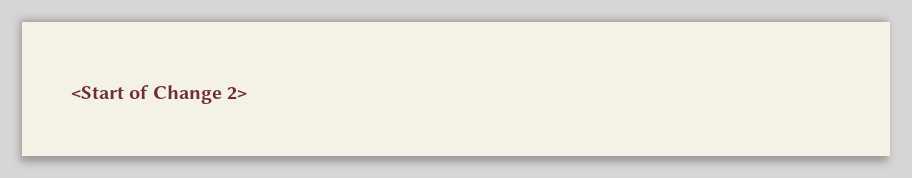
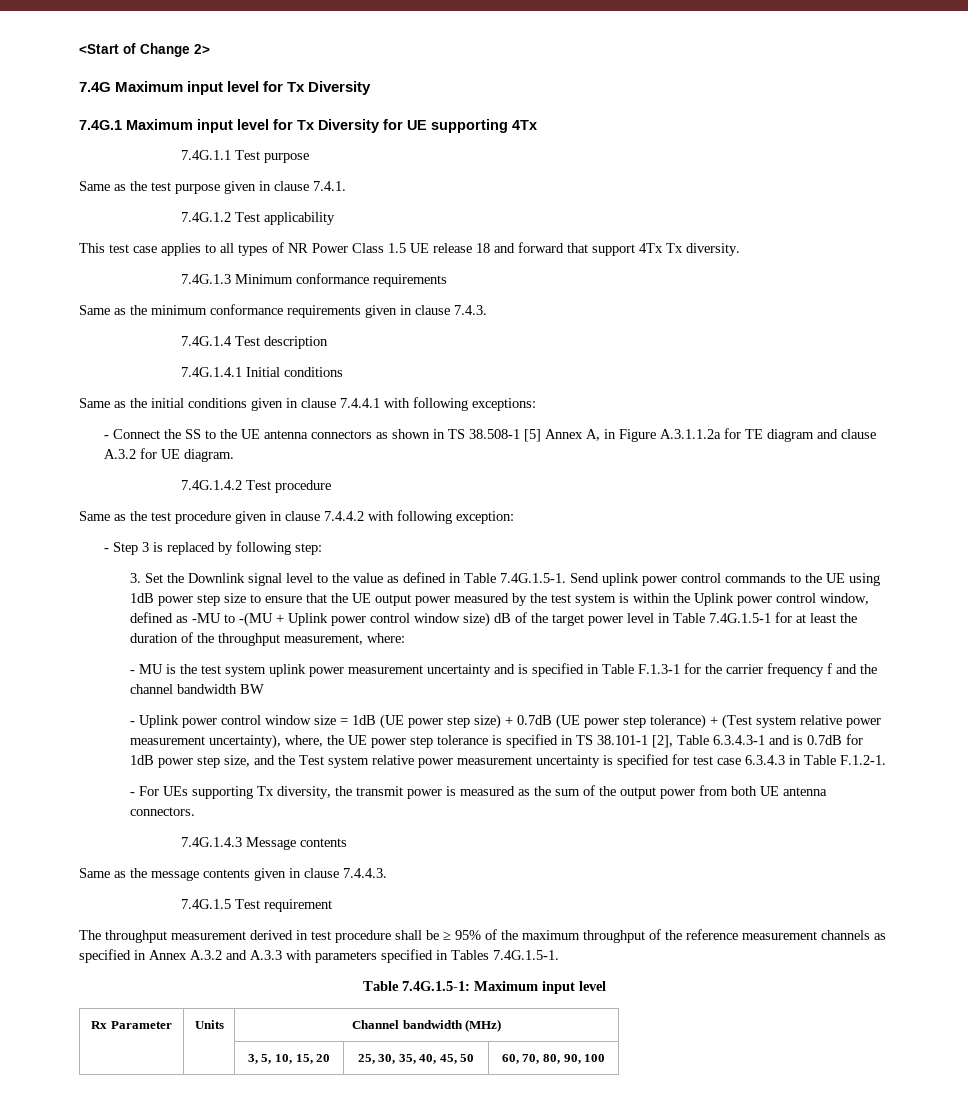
+ 7.4G Maximum input level for Tx Diversity
+ 7.4G.1 Maximum input level for Tx Diversity for UE supporting 4Tx
+ 7.4G.1.1 Test purpose
+ Same as the test purpose given in clause 7.4.1.
+ 7.4G.1.2 Test applicability
+ This test case applies to all types of NR Power Class 1.5 UE release 18 and forward that support 4Tx Tx diversity.
+ 7.4G.1.3 Minimum conformance requirements
+ Same as the minimum conformance requirements given in clause 7.4.3.
+ 7.4G.1.4 Test description
+ 7.4G.1.4.1 Initial conditions
+ Same as the initial conditions given in clause 7.4.4.1 with following exceptions:
+ - Connect the SS to the UE antenna connectors as shown in TS 38.508-1 [5] Annex A, in Figure A.3.1.1.2a for TE diagram and clause A.3.2 for UE diagram.
+ 7.4G.1.4.2 Test procedure
+ Same as the test procedure given in clause 7.4.4.2 with following exception:
+ - Step 3 is replaced by following step:
+ 3. Set the Downlink signal level to the value as defined in Table 7.4G.1.5-1. Send uplink power control commands to the UE using 1dB power step size to ensure that the UE output power measured by the test system is within the Uplink power control window, defined as -MU to -(MU + Uplink power control window size) dB of the target power level in Table 7.4G.1.5-1 for at least the duration of the throughput measurement, where:
+ - MU is the test system uplink power measurement uncertainty and is specified in Table F.1.3-1 for the carrier frequency f and the channel bandwidth BW
+ - Uplink power control window size = 1dB (UE power step size) + 0.7dB (UE power step tolerance) + (Test system relative power measurement uncertainty), where, the UE power step tolerance is specified in TS 38.101-1 [2], Table 6.3.4.3-1 and is 0.7dB for 1dB power step size, and the Test system relative power measurement uncertainty is specified for test case 6.3.4.3 in Table F.1.2-1.
+ - For UEs supporting Tx diversity, the transmit power is measured as the sum of the output power from both UE antenna connectors.
+ 7.4G.1.4.3 Message contents
+ Same as the message contents given in clause 7.4.4.3.
+ 7.4G.1.5 Test requirement
+ The throughput measurement derived in test procedure shall be ≥ 95% of the maximum throughput of the reference measurement channels as specified in Annex A.3.2 and A.3.3 with parameters specified in Tables 7.4G.1.5-1.
+ Table 7.4G.1.5-1: Maximum input level
+ Rx Parameter | Units | Channel bandwidth (MHz)
+ | | 3, 5, 10, 15, 20 | 25, 30, 35, 40, 45, 50 | 60, 70, 80, 90, 100

